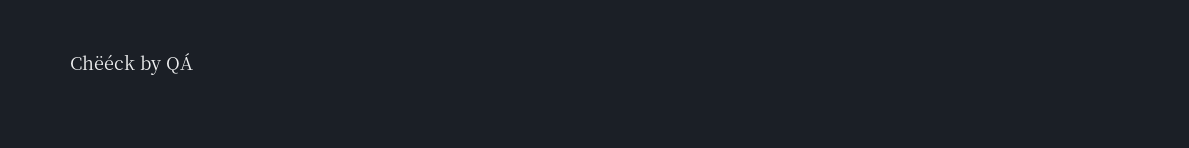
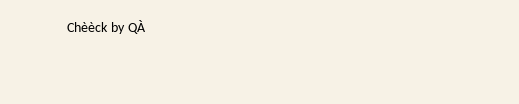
- Chëéck by QÁ
+ Chèèck by QÀ

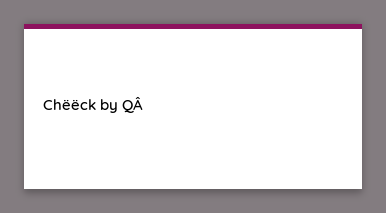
- Chèèck by QÀ
+ Chëëck by QÂ

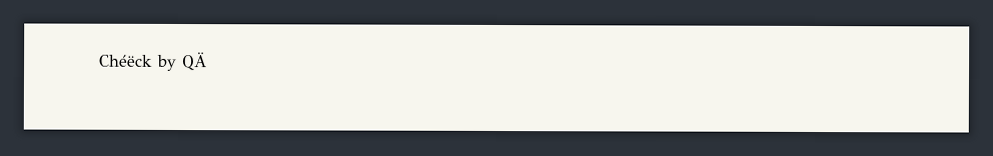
- Chëëck by QÂ
+ Chéëck by QÄ

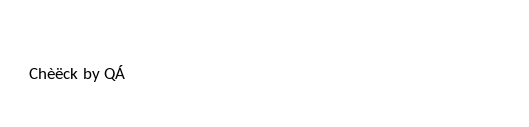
- Chéëck by QÄ
+ Chèëck by QÁ

